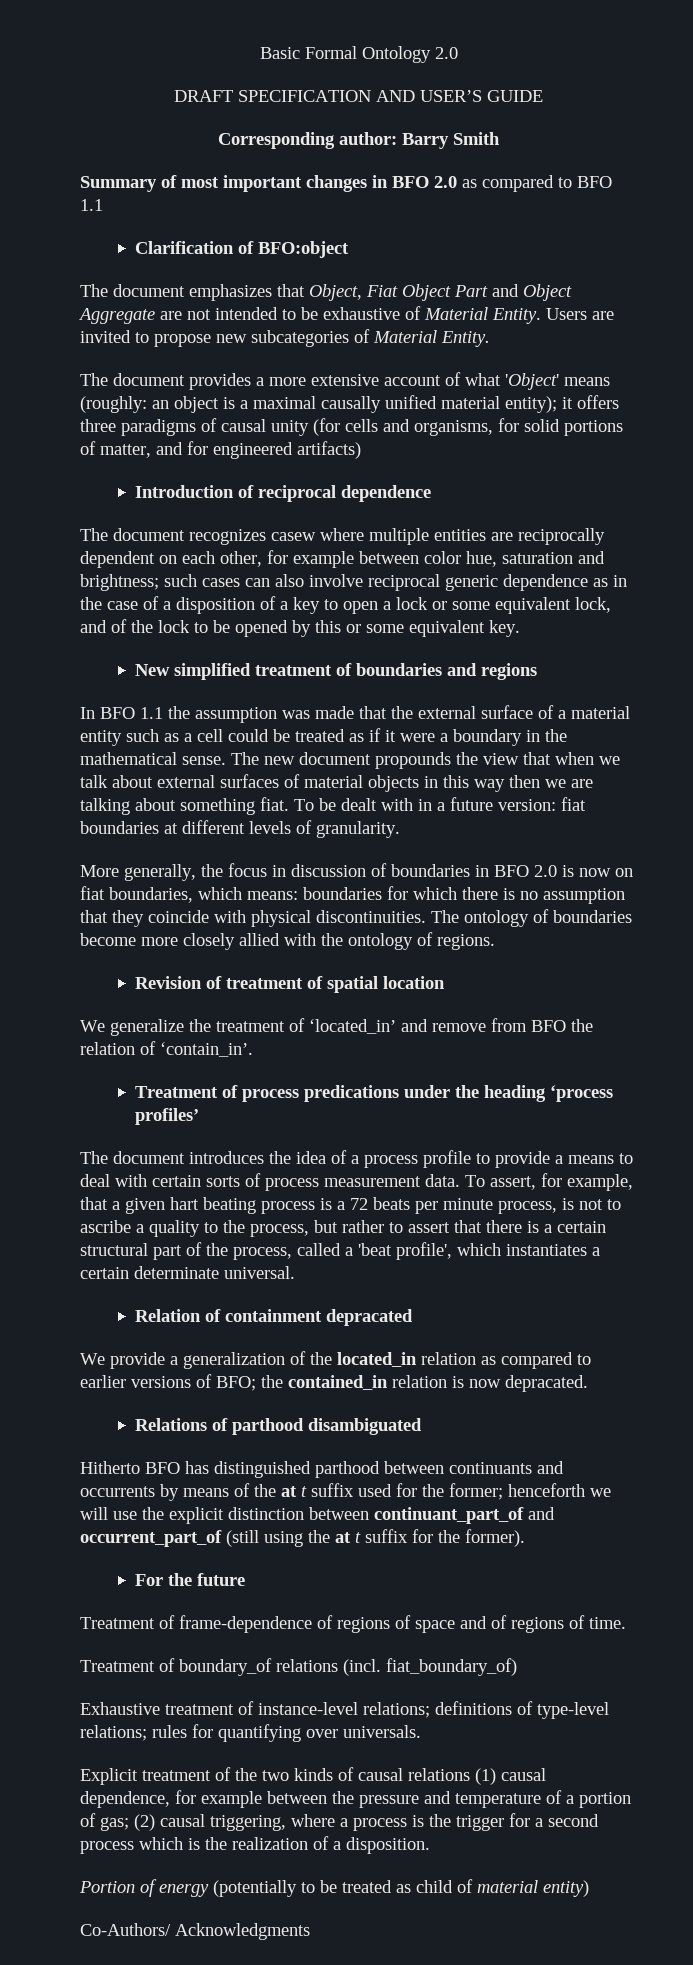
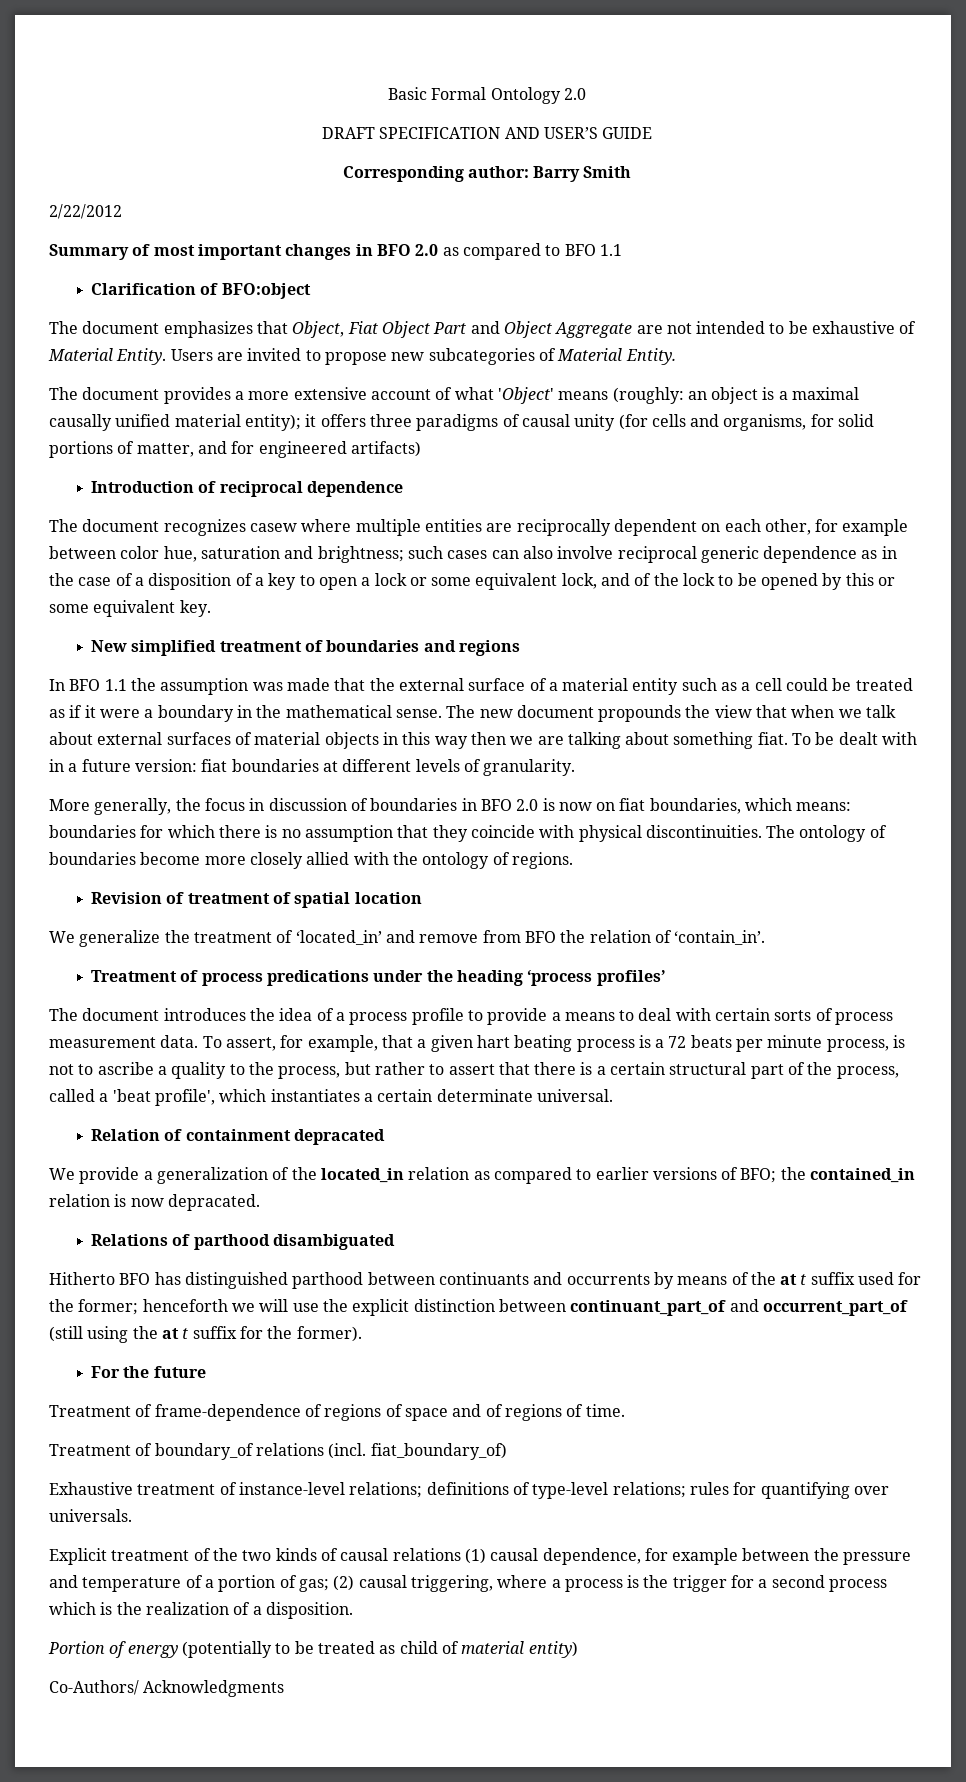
+ 2/22/2012

